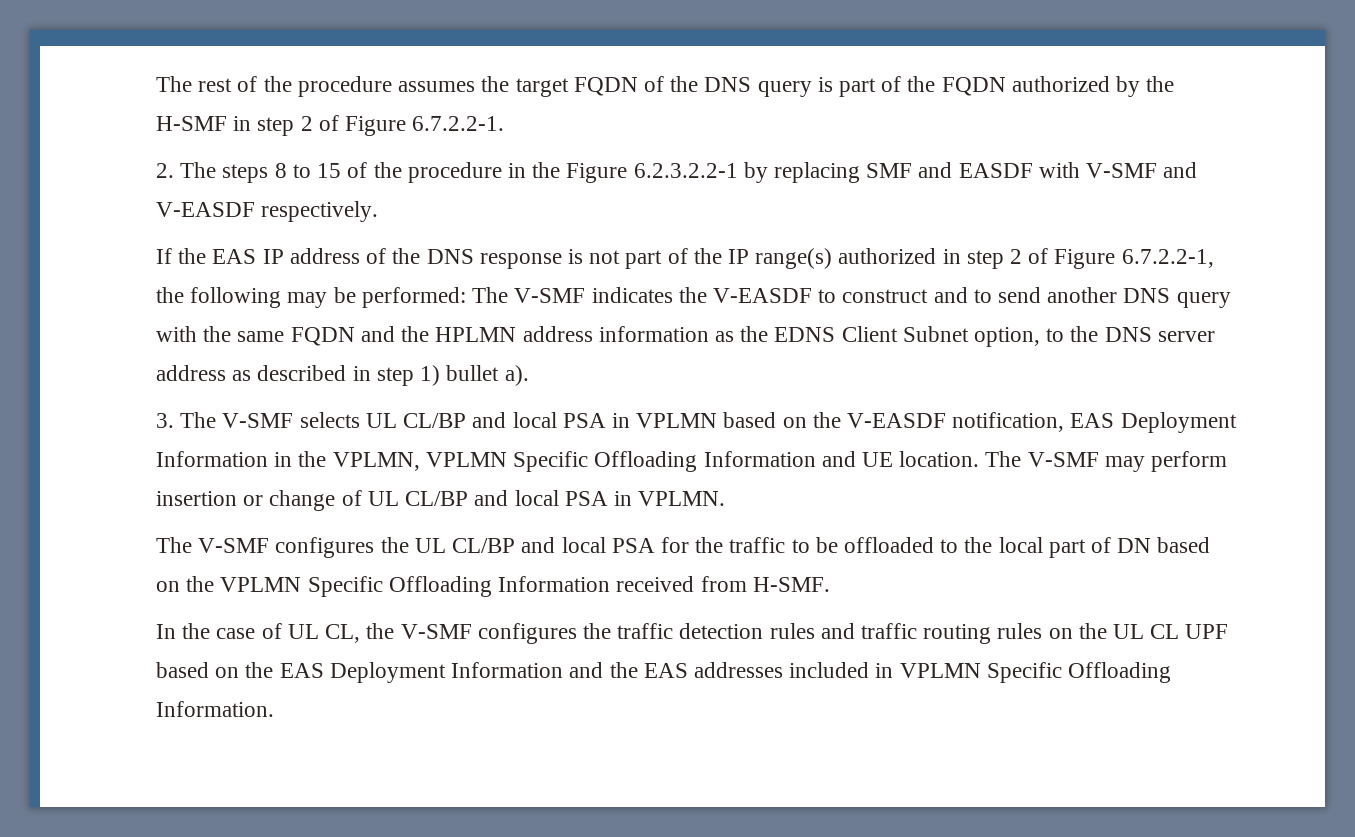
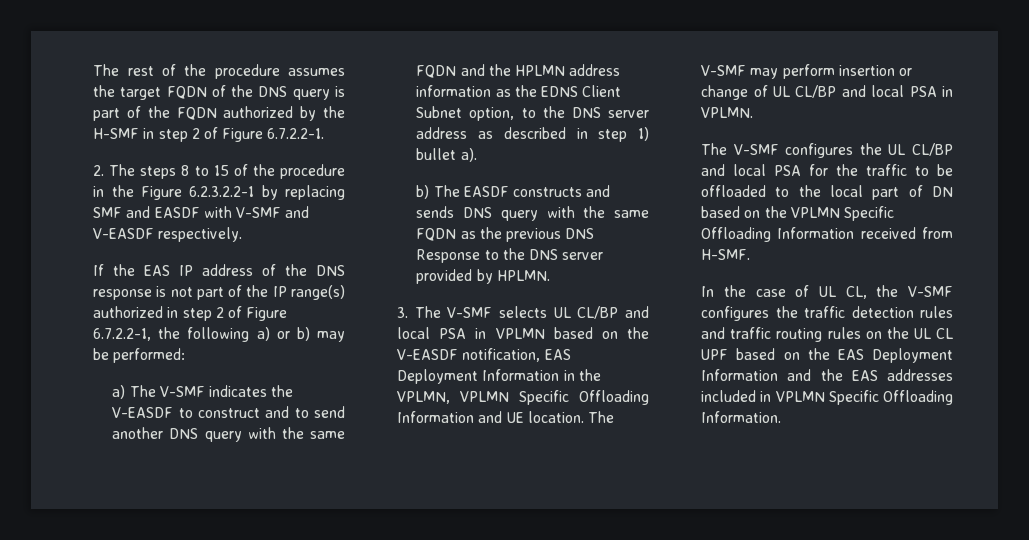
- If the EAS IP address of the DNS response is not part of the IP range(s) authorized in step 2 of Figure 6.7.2.2-1, the following may be performed: The V-SMF indicates the V-EASDF to construct and to send another DNS query with the same FQDN and the HPLMN address information as the EDNS Client Subnet option, to the DNS server address as described in step 1) bullet a).
+ If the EAS IP address of the DNS response is not part of the IP range(s) authorized in step 2 of Figure 6.7.2.2-1, the following a) or b) may be performed:
+ a) The V-SMF indicates the V-EASDF to construct and to send another DNS query with the same FQDN and the HPLMN address information as the EDNS Client Subnet option, to the DNS server address as described in step 1) bullet a).
+ b) The EASDF constructs and sends DNS query with the same FQDN as the previous DNS Response to the DNS server provided by HPLMN.

